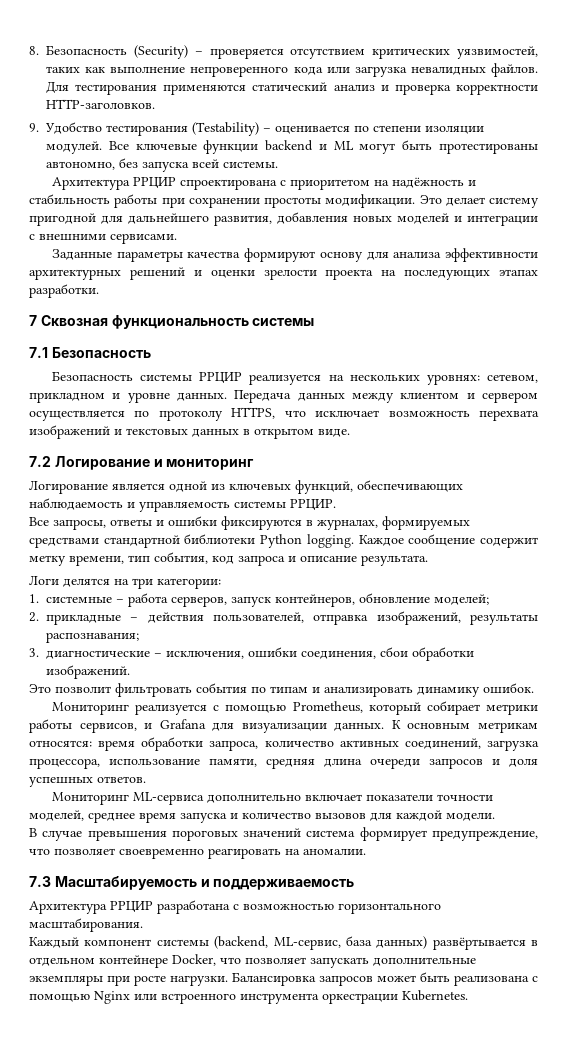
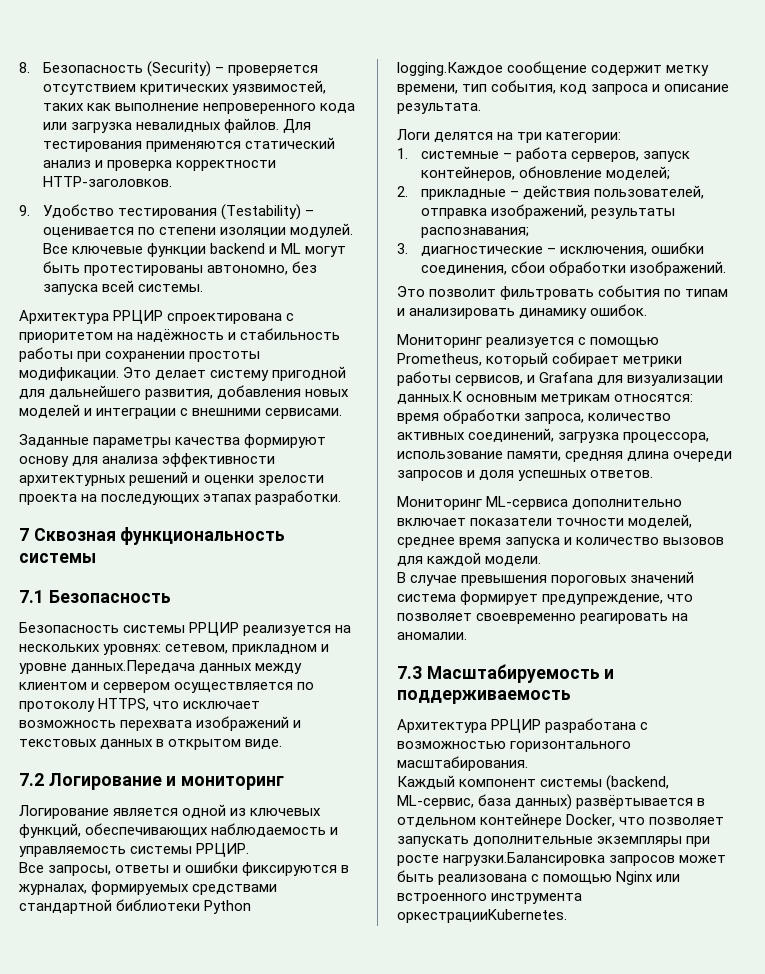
- Безопасность системы РРЦИР реализуется на нескольких уровнях: сетевом, прикладном и уровне данных. Передача данных между клиентом и сервером осуществляется по протоколу HTTPS, что исключает возможность перехвата изображений и текстовых данных в открытом виде.
+ Безопасность системы РРЦИР реализуется на нескольких уровнях: сетевом, прикладном и уровне данных.Передача данных между клиентом и сервером осуществляется по протоколу HTTPS, что исключает возможность перехвата изображений и текстовых данных в открытом виде.
- Все запросы, ответы и ошибки фиксируются в журналах, формируемых средствами стандартной библиотеки Python logging. Каждое сообщение содержит метку времени, тип события, код запроса и описание результата.
+ Все запросы, ответы и ошибки фиксируются в журналах, формируемых средствами стандартной библиотеки Python logging.Каждое сообщение содержит метку времени, тип события, код запроса и описание результата.
- Мониторинг реализуется с помощью Prometheus, который собирает метрики работы сервисов, и Grafana для визуализации данных. К основным метрикам относятся: время обработки запроса, количество активных соединений, загрузка процессора, использование памяти, средняя длина очереди запросов и доля успешных ответов.
+ Мониторинг реализуется с помощью Prometheus, который собирает метрики работы сервисов, и Grafana для визуализации данных.К основным метрикам относятся: время обработки запроса, количество активных соединений, загрузка процессора, использование памяти, средняя длина очереди запросов и доля успешных ответов.
- Каждый компонент системы (backend, ML-сервис, база данных) развёртывается в отдельном контейнере Docker, что позволяет запускать дополнительные экземпляры при росте нагрузки. Балансировка запросов может быть реализована с помощью Nginx или встроенного инструмента оркестрации Kubernetes.
+ Каждый компонент системы (backend, ML-сервис, база данных) развёртывается в отдельном контейнере Docker, что позволяет запускать дополнительные экземпляры при росте нагрузки.Балансировка запросов может быть реализована с помощью Nginx или встроенного инструмента оркестрацииKubernetes.

